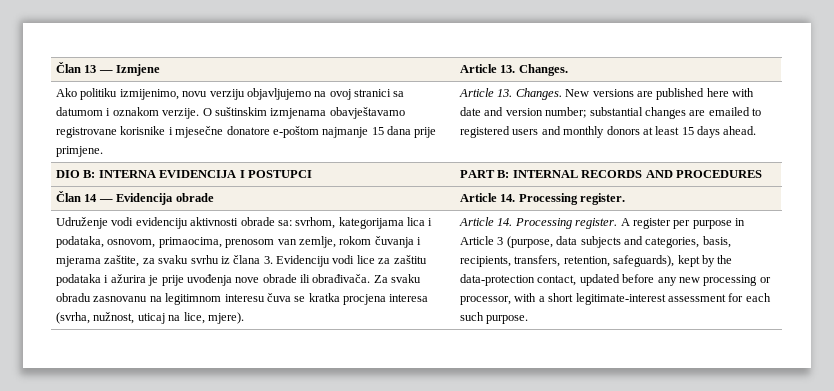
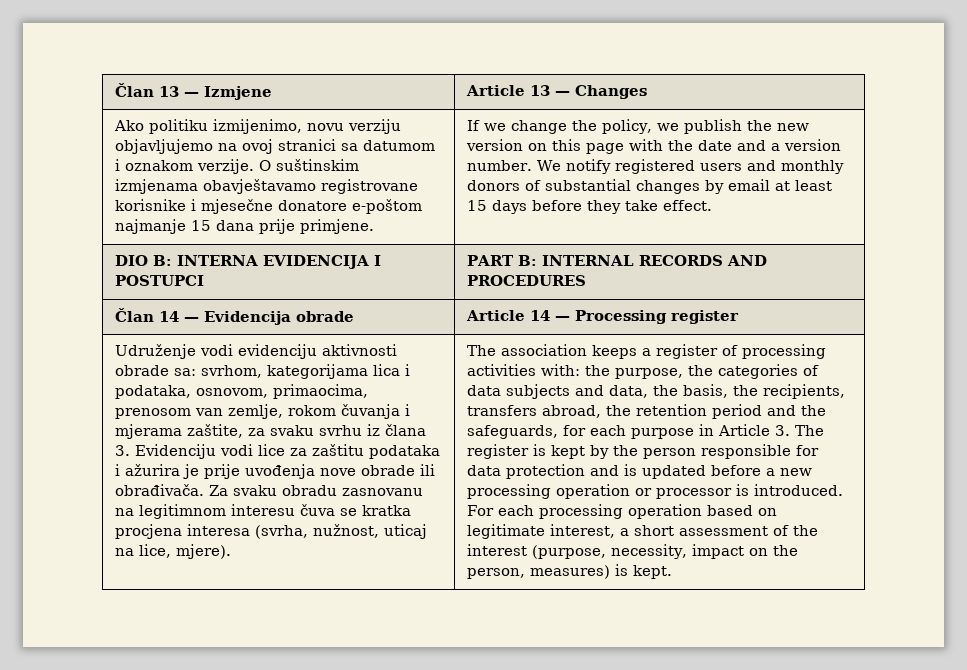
- Član 13 — Izmjene | Article 13. Changes.
+ Član 13 — Izmjene | Article 13 — Changes
- Article 13. Changes. New versions are published here with date and version number; substantial changes are emailed to registered users and monthly donors at least 15 days ahead.
+ If we change the policy, we publish the new version on this page with the date and a version number. We notify registered users and monthly donors of substantial changes by email at least 15 days before they take effect.
- Član 14 — Evidencija obrade | Article 14. Processing register.
+ Član 14 — Evidencija obrade | Article 14 — Processing register
- Article 14. Processing register. A register per purpose in Article 3 (purpose, data subjects and categories, basis, recipients, transfers, retention, safeguards), kept by the data-protection contact, updated before any new processing or processor, with a short legitimate-interest assessment for each such purpose.
+ The association keeps a register of processing activities with: the purpose, the categories of data subjects and data, the basis, the recipients, transfers abroad, the retention period and the safeguards, for each purpose in Article 3. The register is kept by the person responsible for data protection and is updated before a new processing operation or processor is introduced. For each processing operation based on legitimate interest, a short assessment of the interest (purpose, necessity, impact on the person, measures) is kept.

